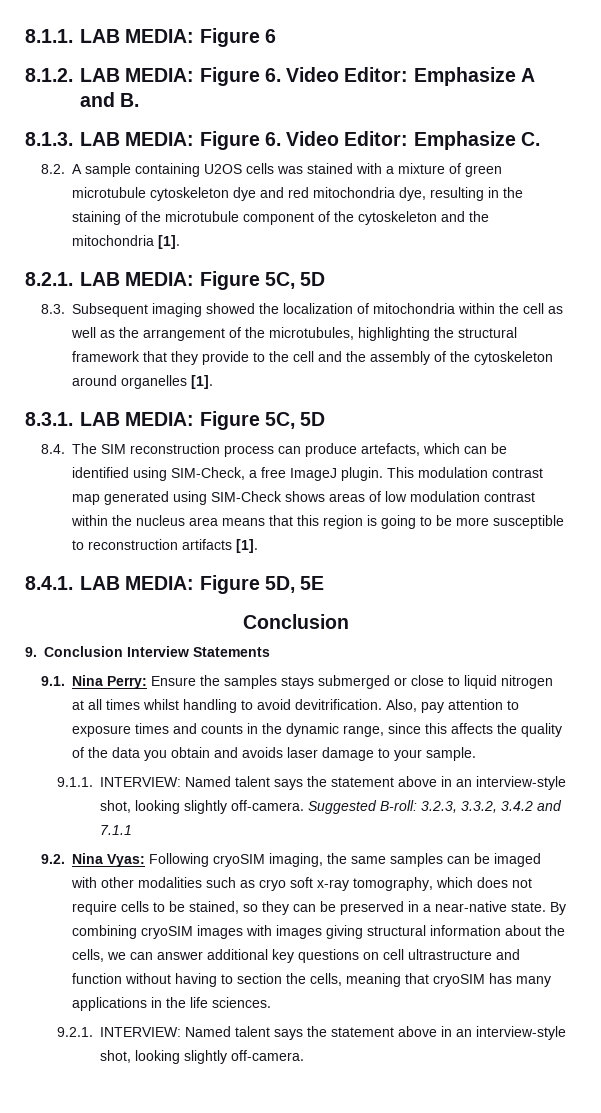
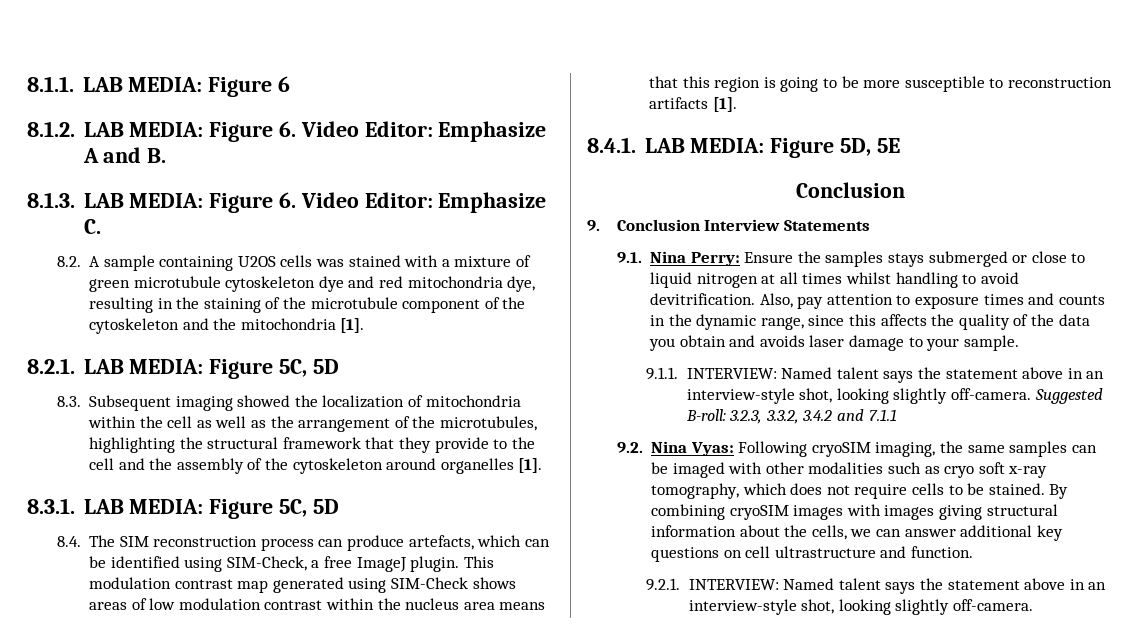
- 9.2. Nina Vyas: Following cryoSIM imaging, the same samples can be imaged with other modalities such as cryo soft x-ray tomography, which does not require cells to be stained, so they can be preserved in a near-native state.
+ 9.2. Nina Vyas: Following cryoSIM imaging, the same samples can be imaged with other modalities such as cryo soft x-ray tomography, which does not require cells to be stained.
- By combining cryoSIM images with images giving structural information about the cells, we can answer additional key questions on cell ultrastructure and function without having to section the cells, meaning that cryoSIM has many applications in the life sciences.
+ By combining cryoSIM images with images giving structural information about the cells, we can answer additional key questions on cell ultrastructure and function.

